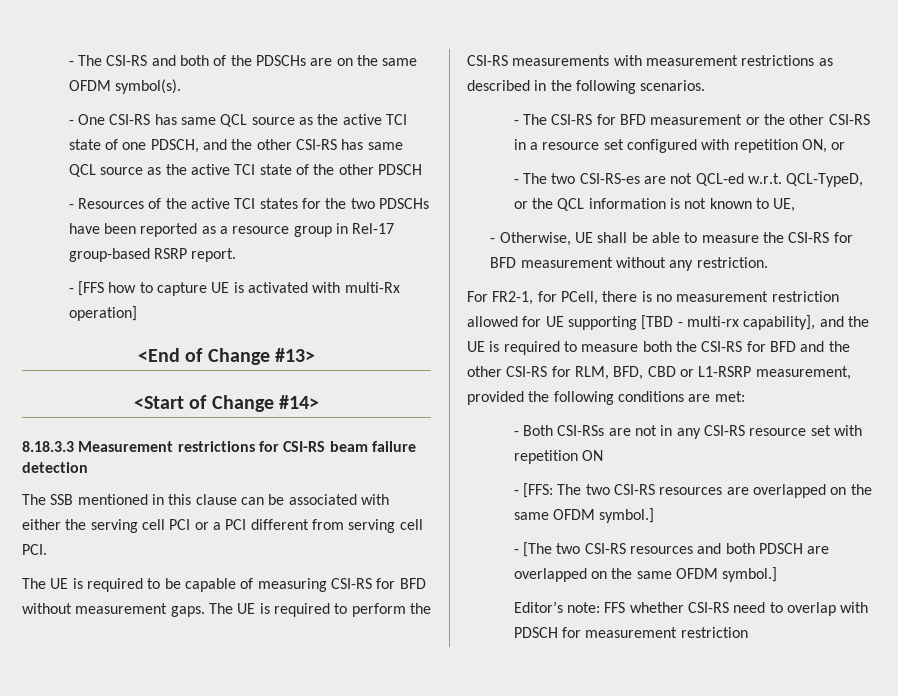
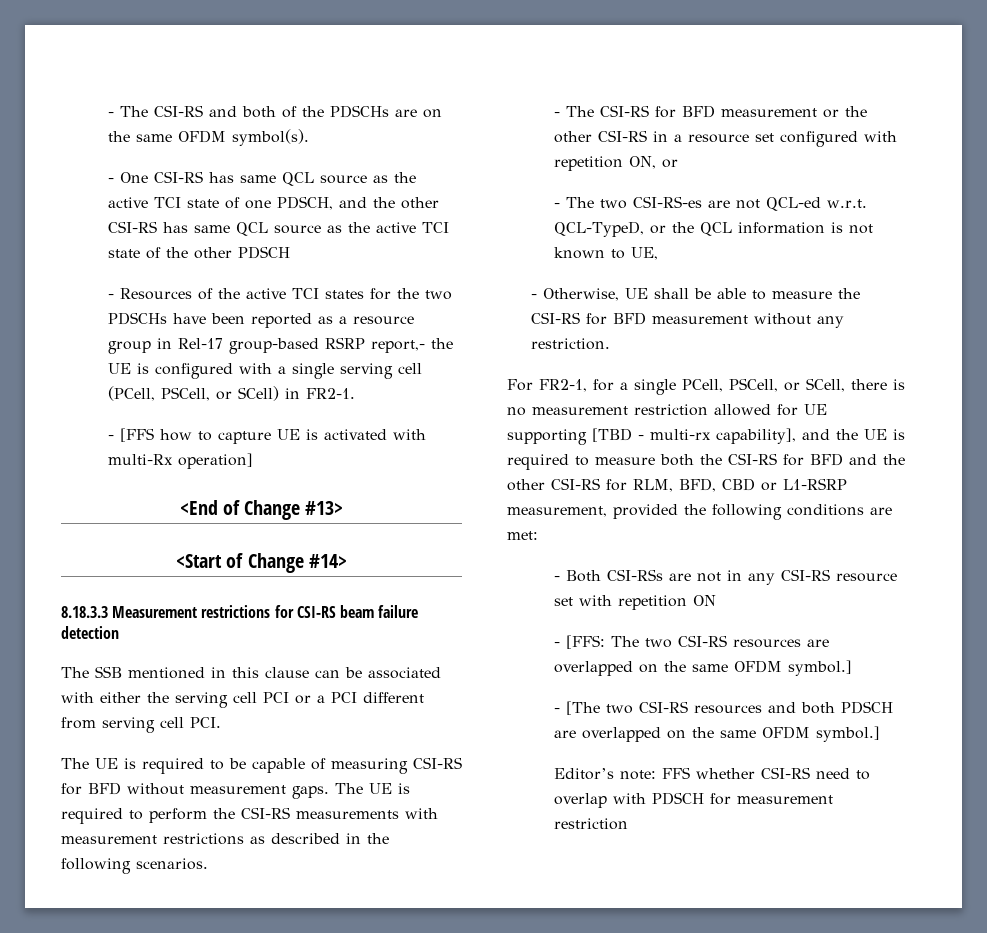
- - Resources of the active TCI states for the two PDSCHs have been reported as a resource group in Rel-17 group-based RSRP report.
+ - Resources of the active TCI states for the two PDSCHs have been reported as a resource group in Rel-17 group-based RSRP report,- the UE is configured with a single serving cell (PCell, PSCell, or SCell) in FR2-1.
- For FR2-1, for PCell, there is no measurement restriction allowed for UE supporting [TBD - multi-rx capability], and the UE is required to measure both the CSI-RS for BFD and the other CSI-RS for RLM, BFD, CBD or L1-RSRP measurement, provided the following conditions are met:
+ For FR2-1, for a single PCell, PSCell, or SCell, there is no measurement restriction allowed for UE supporting [TBD - multi-rx capability], and the UE is required to measure both the CSI-RS for BFD and the other CSI-RS for RLM, BFD, CBD or L1-RSRP measurement, provided the following conditions are met:

